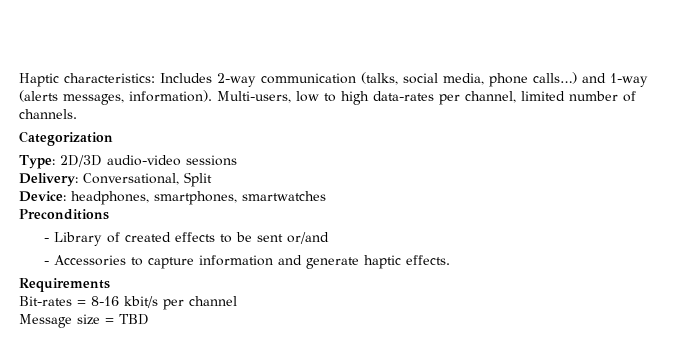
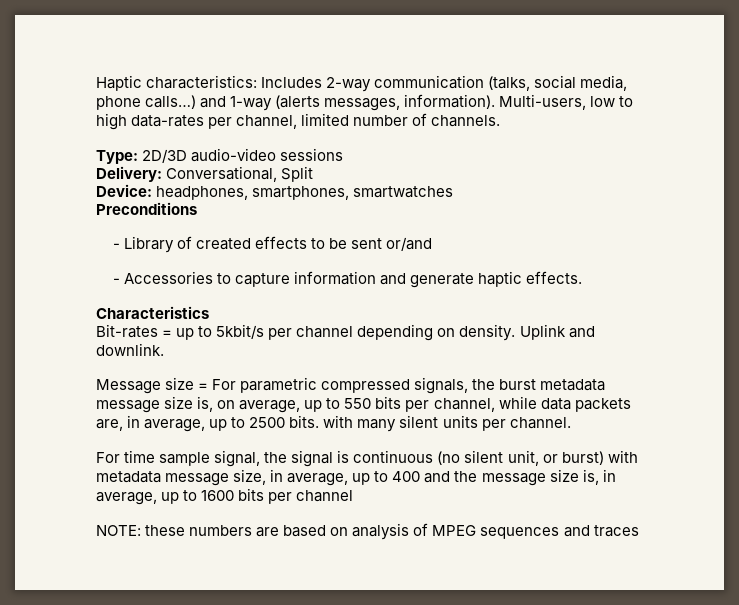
- Categorization
- Requirements
+ Characteristics
- Bit-rates = 8-16 kbit/s per channel
- Message size = TBD
+ Bit-rates = up to 5kbit/s per channel depending on density. Uplink and downlink.
+ Message size = For parametric compressed signals, the burst metadata message size is, on average, up to 550 bits per channel, while data packets are, in average, up to 2500 bits. with many silent units per channel.
+ For time sample signal, the signal is continuous (no silent unit, or burst) with metadata message size, in average, up to 400 and the message size is, in average, up to 1600 bits per channel
+ NOTE: these numbers are based on analysis of MPEG sequences and traces

